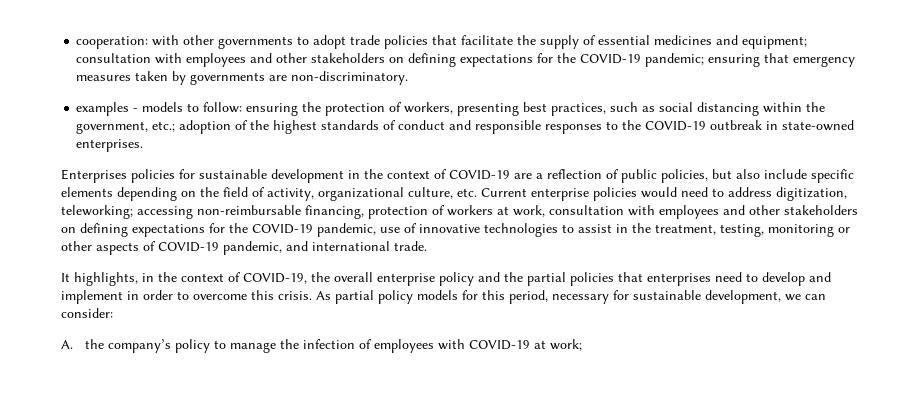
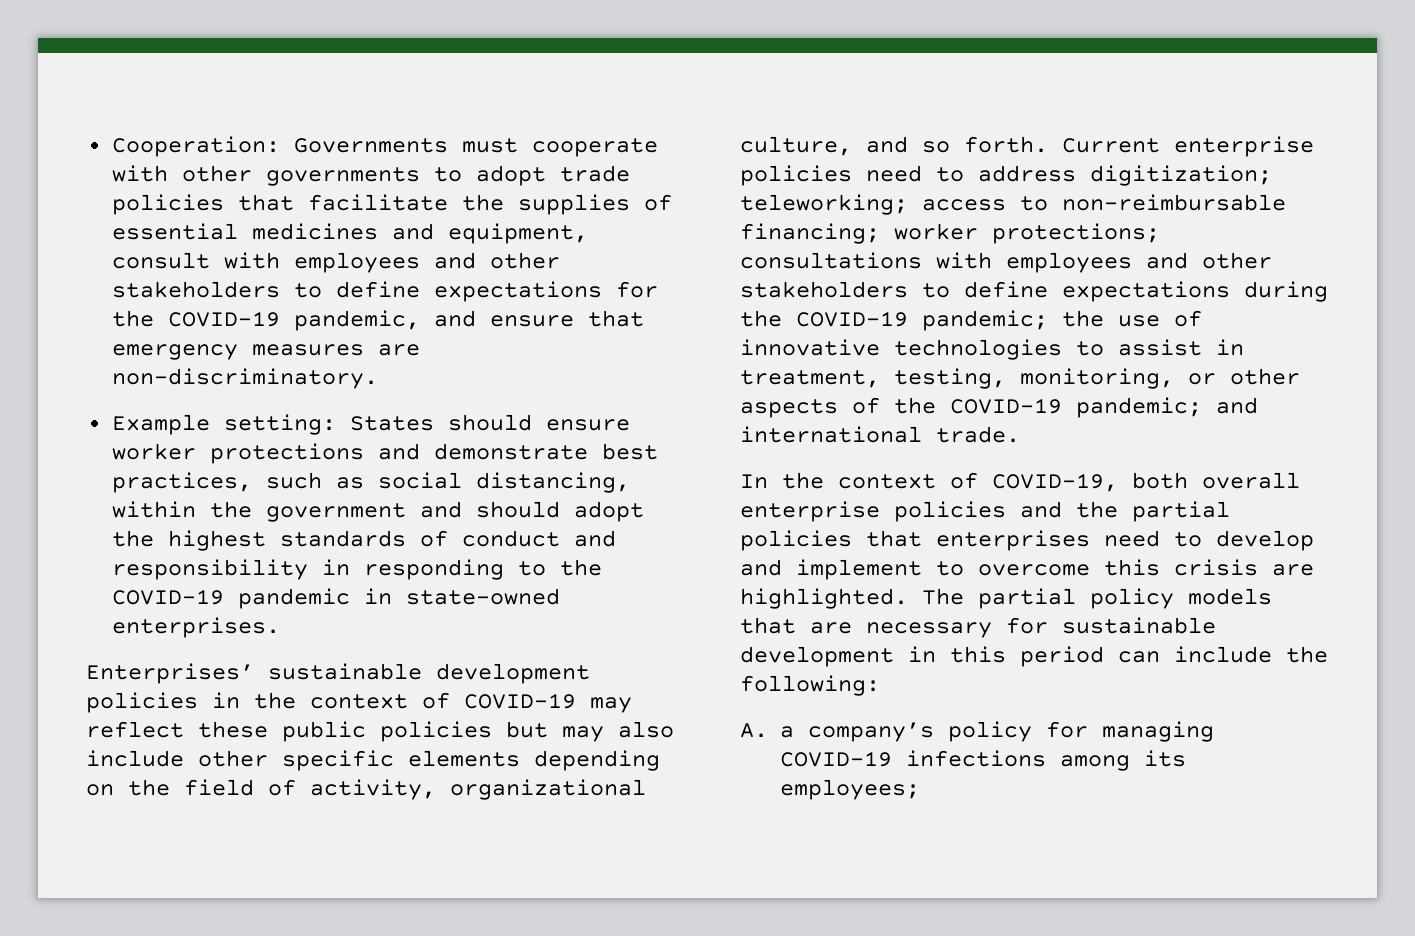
- cooperation: with other governments to adopt trade policies that facilitate the supply of essential medicines and equipment; consultation with employees and other stakeholders on defining expectations for the COVID-19 pandemic; ensuring that emergency measures taken by governments are non-discriminatory.
- examples - models to follow: ensuring the protection of workers, presenting best practices, such as social distancing within the government, etc.; adoption of the highest standards of conduct and responsible responses to the COVID-19 outbreak in state-owned enterprises.
+ Cooperation: Governments must cooperate with other governments to adopt trade policies that facilitate the supplies of essential medicines and equipment, consult with employees and other stakeholders to define expectations for the COVID-19 pandemic, and ensure that emergency measures are non-discriminatory.
+ Example setting: States should ensure worker protections and demonstrate best practices, such as social distancing, within the government and should adopt the highest standards of conduct and responsibility in responding to the COVID-19 pandemic in state-owned enterprises.
- Enterprises policies for sustainable development in the context of COVID-19 are a reflection of public policies, but also include specific elements depending on the field of activity, organizational culture, etc. Current enterprise policies would need to address digitization, teleworking; accessing non-reimbursable financing, protection of workers at work, consultation with employees and other stakeholders on defining expectations for the COVID-19 pandemic, use of innovative technologies to assist in the treatment, testing, monitoring or other aspects of COVID-19 pandemic, and international trade.
+ Enterprises’ sustainable development policies in the context of COVID-19 may reflect these public policies but may also include other specific elements depending on the field of activity, organizational culture, and so forth. Current enterprise policies need to address digitization; teleworking; access to non-reimbursable financing; worker protections; consultations with employees and other stakeholders to define expectations during the COVID-19 pandemic; the use of innovative technologies to assist in treatment, testing, monitoring, or other aspects of the COVID-19 pandemic; and international trade.
- It highlights, in the context of COVID-19, the overall enterprise policy and the partial policies that enterprises need to develop and implement in order to overcome this crisis. As partial policy models for this period, necessary for sustainable development, we can consider:
+ In the context of COVID-19, both overall enterprise policies and the partial policies that enterprises need to develop and implement to overcome this crisis are highlighted. The partial policy models that are necessary for sustainable development in this period can include the following:
- A. the company’s policy to manage the infection of employees with COVID-19 at work;
+ A. a company’s policy for managing COVID-19 infections among its employees;

